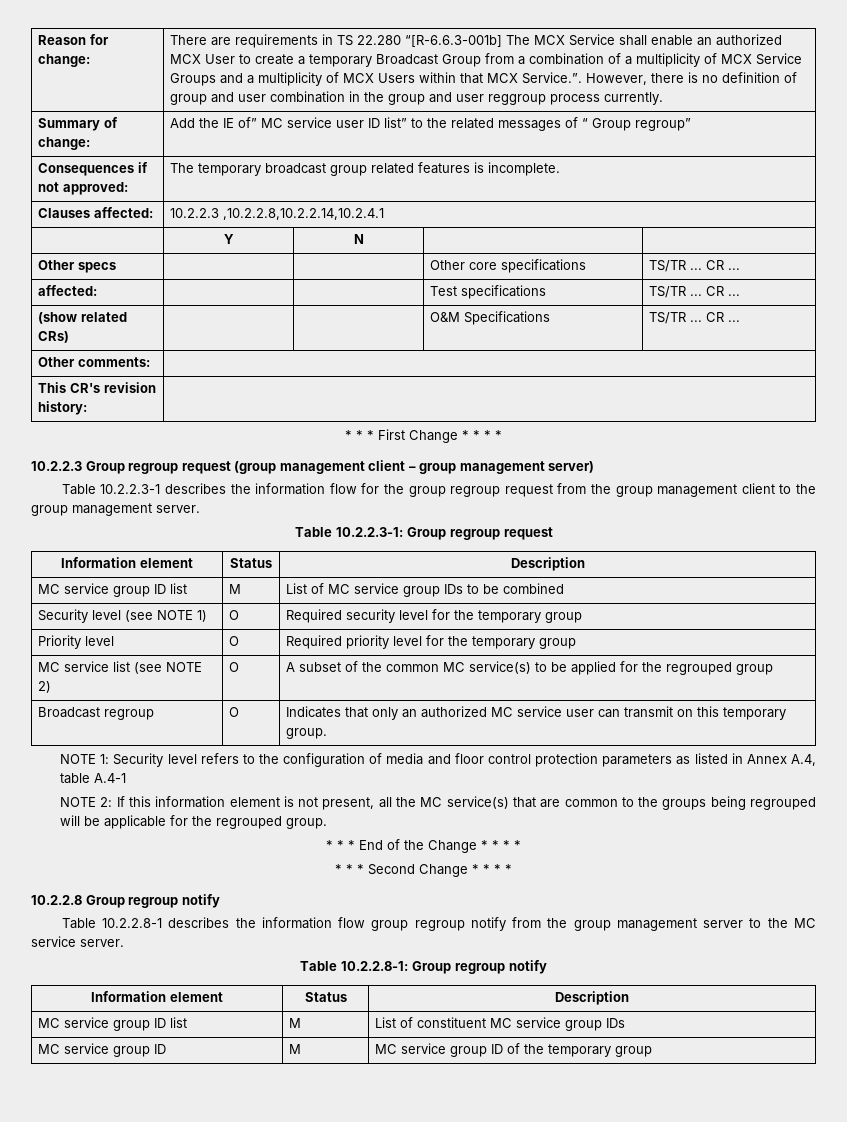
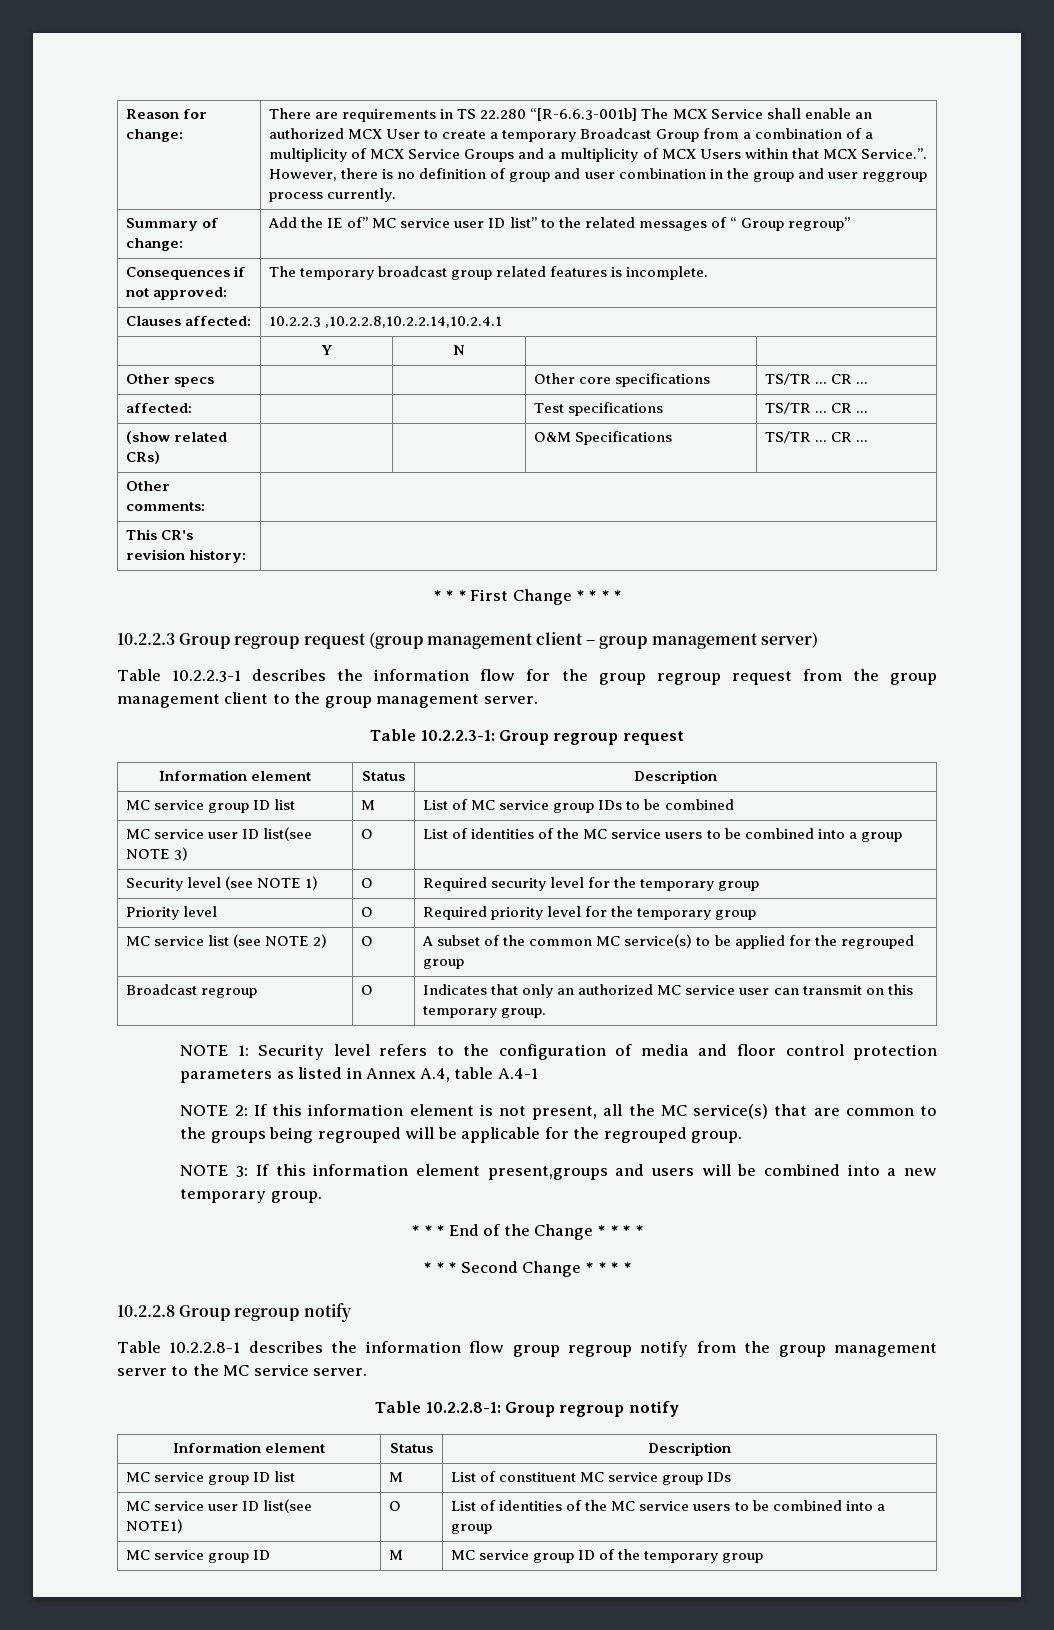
+ MC service user ID list(see NOTE 3) | O | List of identities of the MC service users to be combined into a group
+ NOTE 3: If this information element present,groups and users will be combined into a new temporary group.
+ MC service user ID list(see NOTE1) | O | List of identities of the MC service users to be combined into a group

